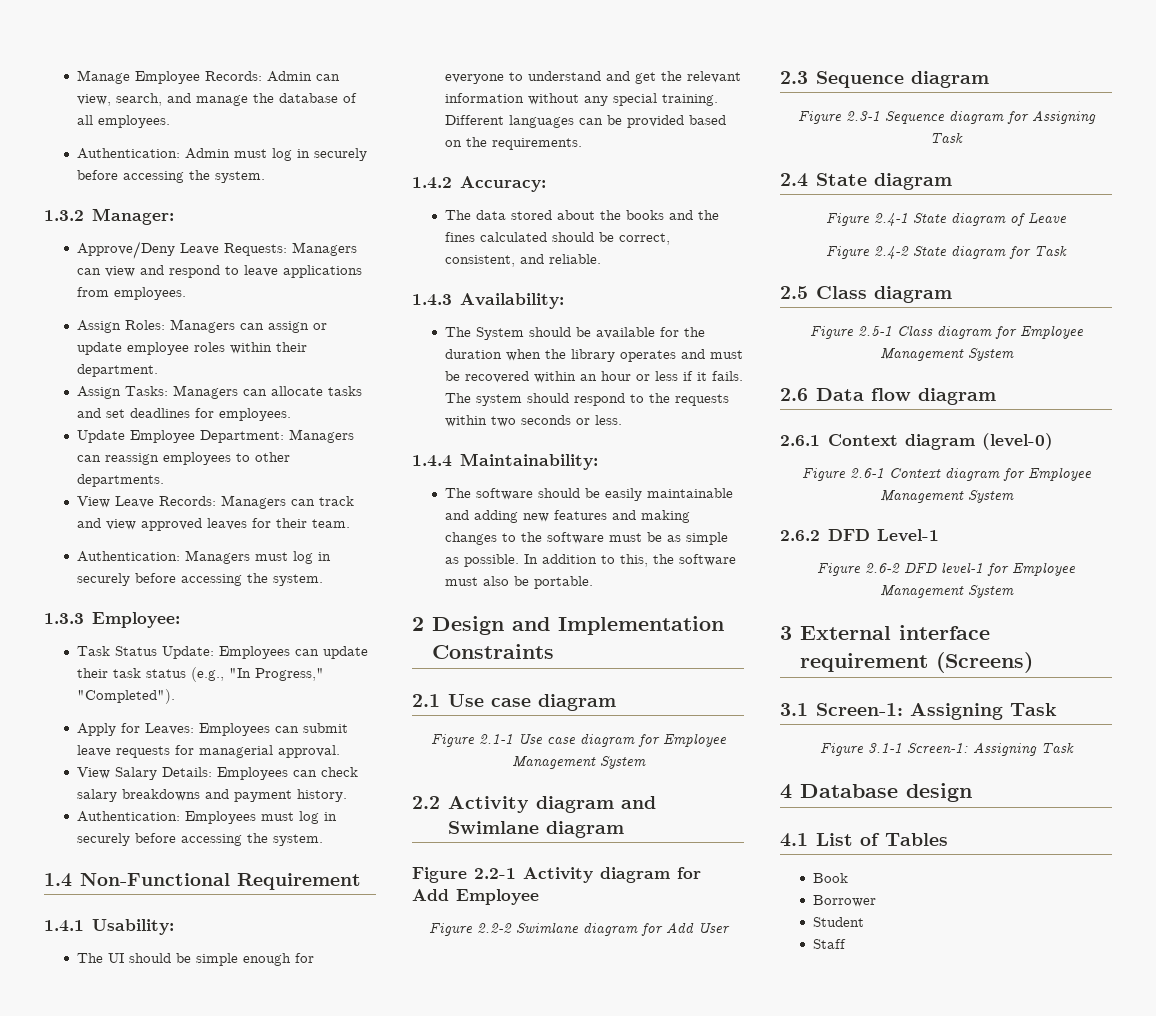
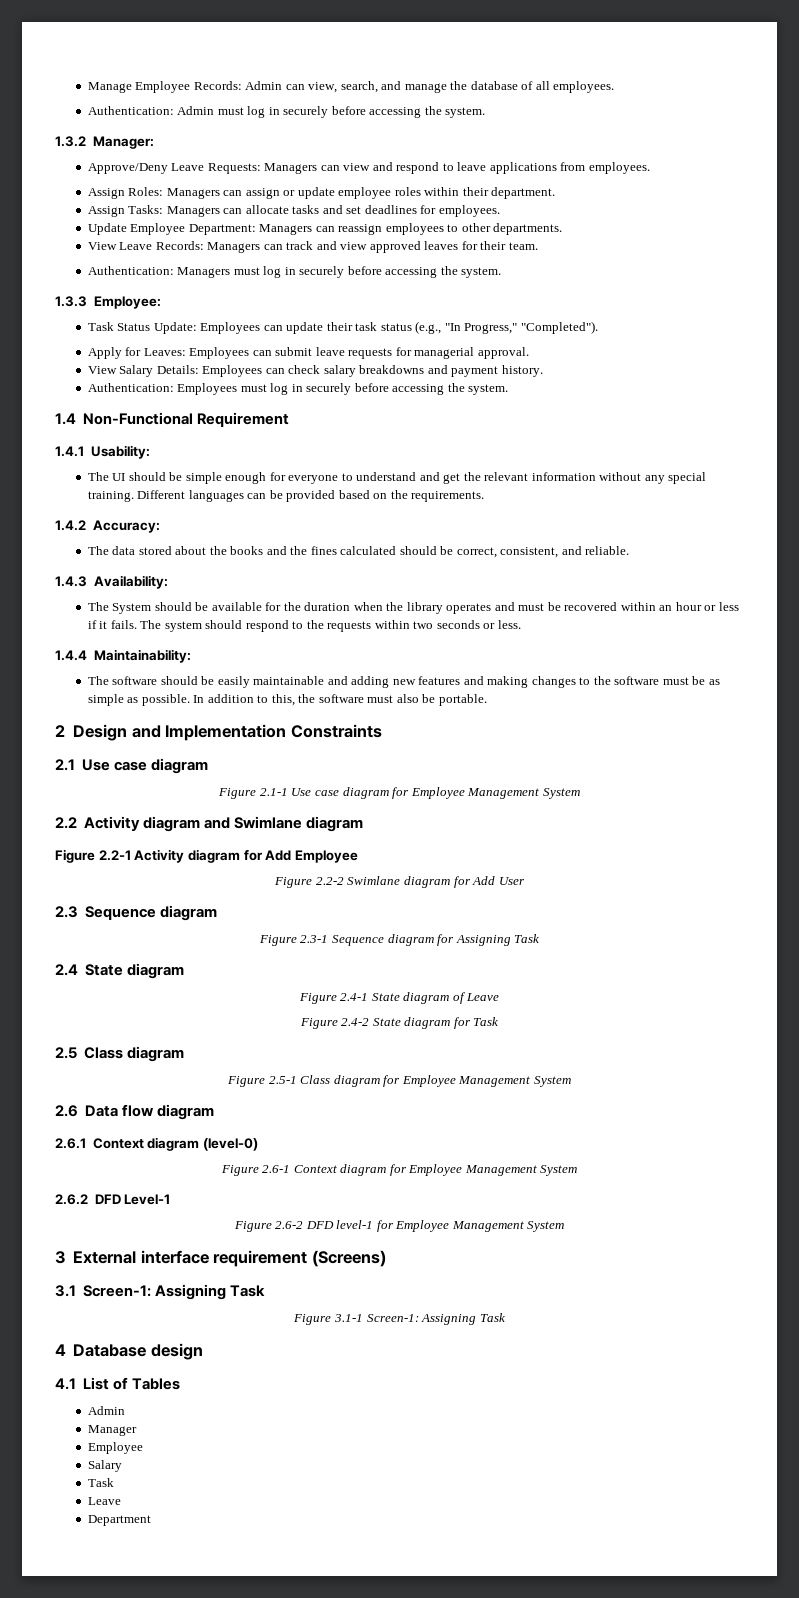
  4.1 List of Tables
- Book
- Borrower
- Student
- Staff
+ Admin
+ Manager
+ Employee
+ Salary
+ Task
+ Leave
+ Department

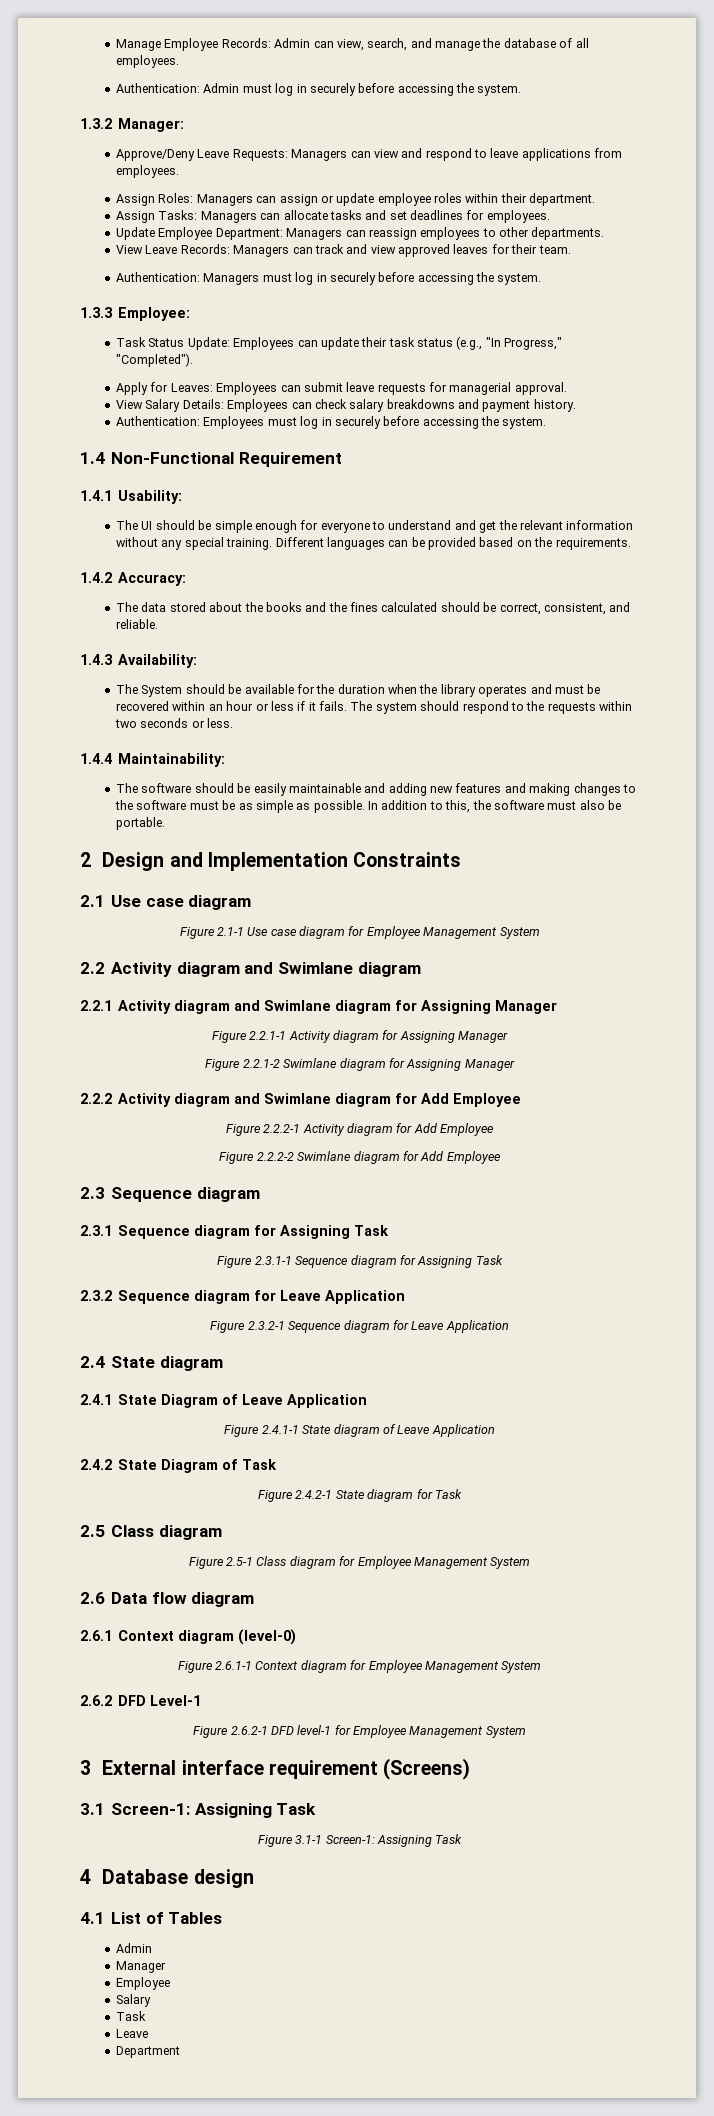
- Figure 2.2-1 Activity diagram for Add Employee
+ 2.2.1 Activity diagram and Swimlane diagram for Assigning Manager
+ Figure 2.2.1-1 Activity diagram for Assigning Manager
+ Figure 2.2.1-2 Swimlane diagram for Assigning Manager
+ 2.2.2 Activity diagram and Swimlane diagram for Add Employee
+ Figure 2.2.2-1 Activity diagram for Add Employee
- Figure 2.2-2 Swimlane diagram for Add User
+ Figure 2.2.2-2 Swimlane diagram for Add Employee
- Figure 2.3-1 Sequence diagram for Assigning Task
+ 2.3.1 Sequence diagram for Assigning Task
+ Figure 2.3.1-1 Sequence diagram for Assigning Task
+ 2.3.2 Sequence diagram for Leave Application
+ Figure 2.3.2-1 Sequence diagram for Leave Application
  2.4 State diagram
- Figure 2.4-1 State diagram of Leave
- Figure 2.4-2 State diagram for Task
+ 2.4.1 State Diagram of Leave Application
+ Figure 2.4.1-1 State diagram of Leave Application
+ 2.4.2 State Diagram of Task
+ Figure 2.4.2-1 State diagram for Task
- Figure 2.6-1 Context diagram for Employee Management System
+ Figure 2.6.1-1 Context diagram for Employee Management System
- Figure 2.6-2 DFD level-1 for Employee Management System
+ Figure 2.6.2-1 DFD level-1 for Employee Management System

